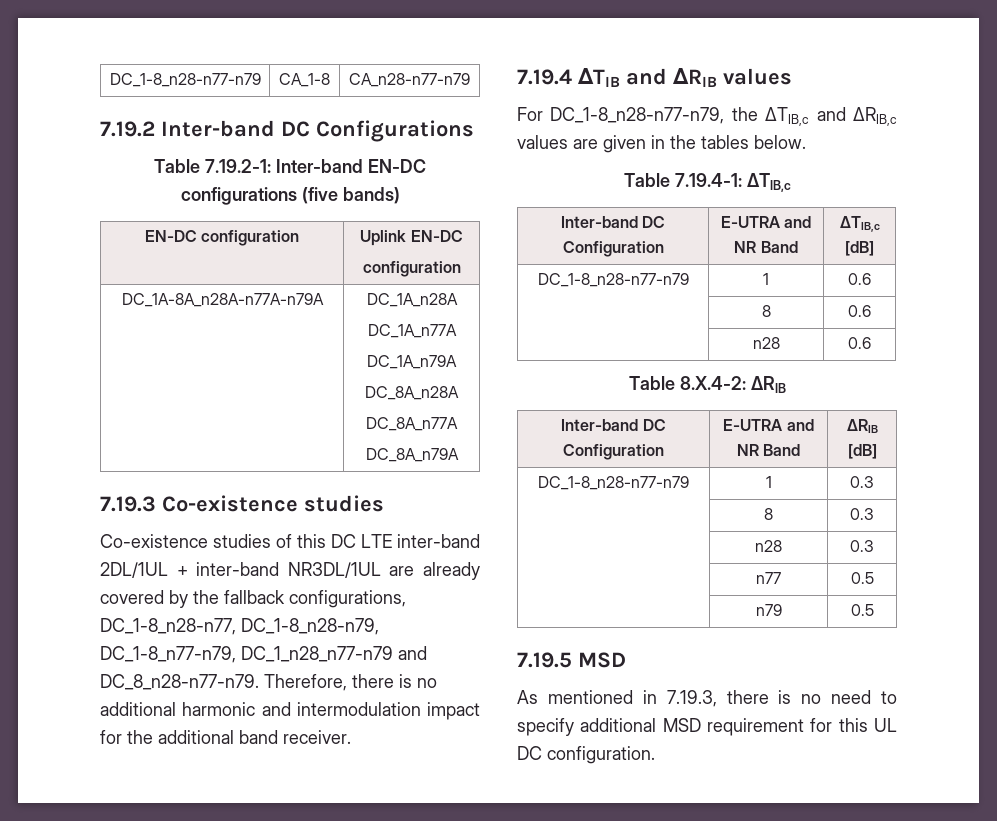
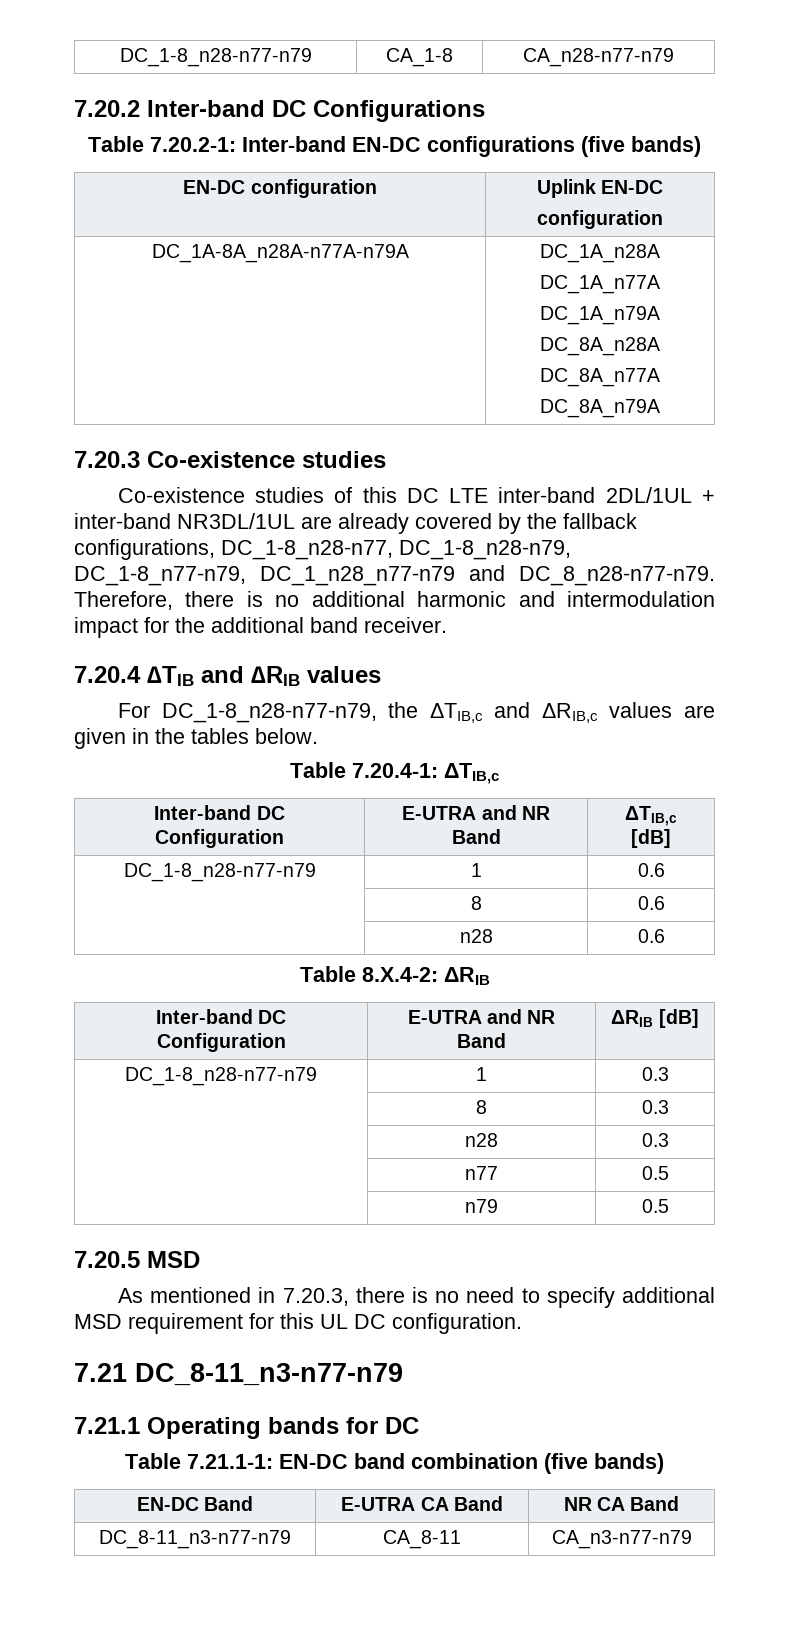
- 7.19.2 Inter-band DC Configurations
+ 7.20.2 Inter-band DC Configurations
- Table 7.19.2-1: Inter-band EN-DC configurations (five bands)
+ Table 7.20.2-1: Inter-band EN-DC configurations (five bands)
- 7.19.3 Co-existence studies
+ 7.20.3 Co-existence studies
- 7.19.4 ∆TIB and ∆RIB values
+ 7.20.4 ∆TIB and ∆RIB values
- Table 7.19.4-1: ΔTIB,c
+ Table 7.20.4-1: ΔTIB,c
- 7.19.5 MSD
+ 7.20.5 MSD
- As mentioned in 7.19.3, there is no need to specify additional MSD requirement for this UL DC configuration.
+ As mentioned in 7.20.3, there is no need to specify additional MSD requirement for this UL DC configuration.
+ 7.21 DC_8-11_n3-n77-n79
+ 7.21.1 Operating bands for DC
+ Table 7.21.1-1: EN-DC band combination (five bands)
+ EN-DC Band | E-UTRA CA Band | NR CA Band
+ DC_8-11_n3-n77-n79 | CA_8-11 | CA_n3-n77-n79

